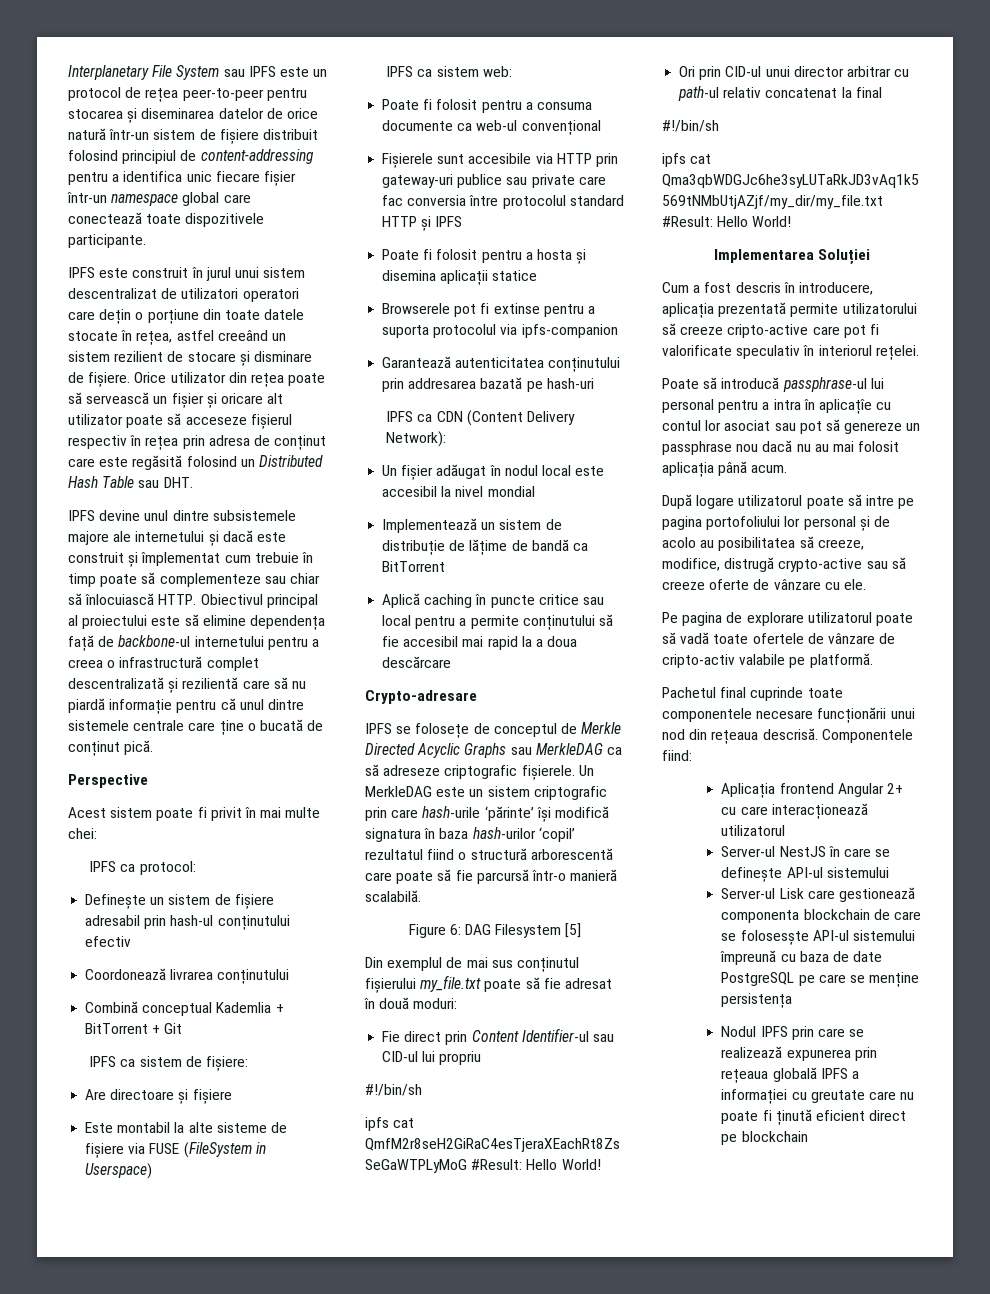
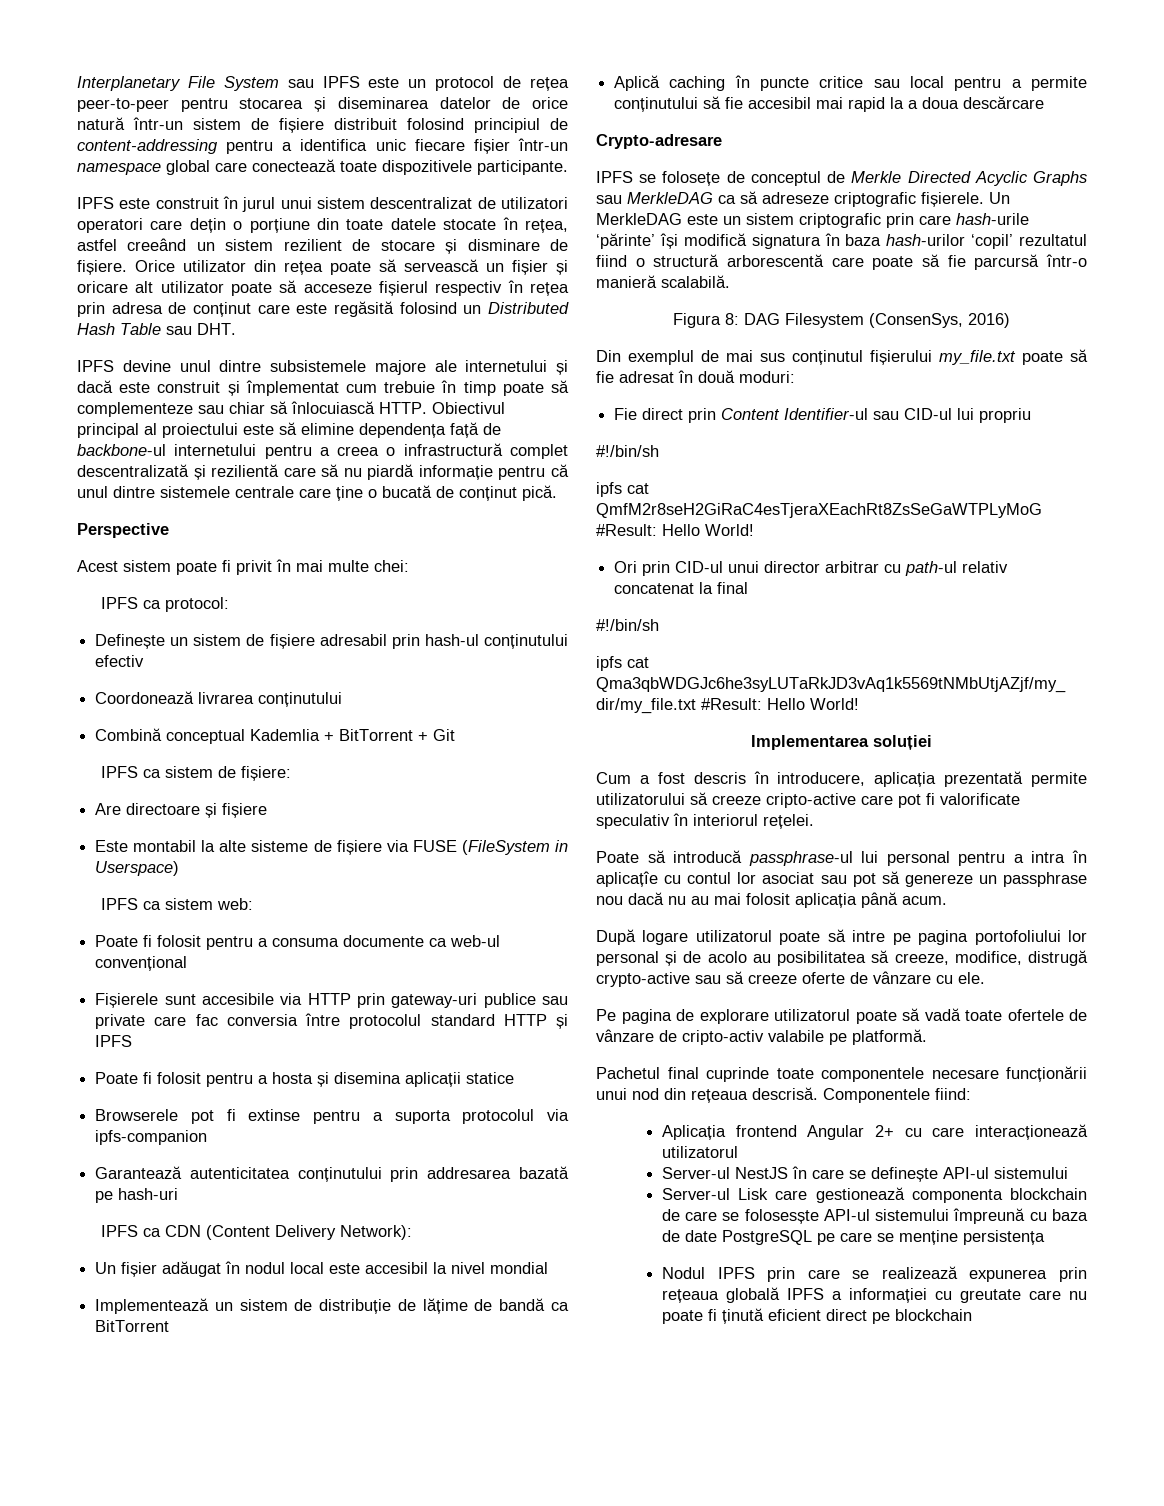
- Figure 6: DAG Filesystem [5]
+ Figura 8: DAG Filesystem (ConsenSys, 2016)
- Implementarea Soluției
+ Implementarea soluției

